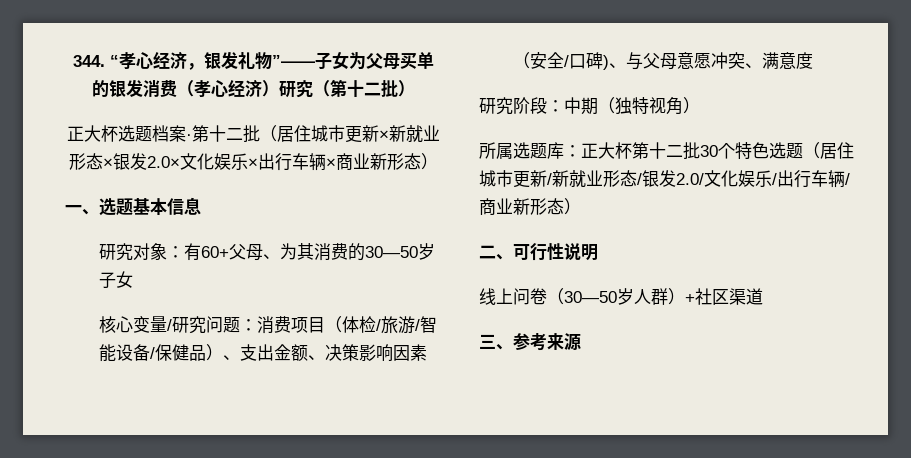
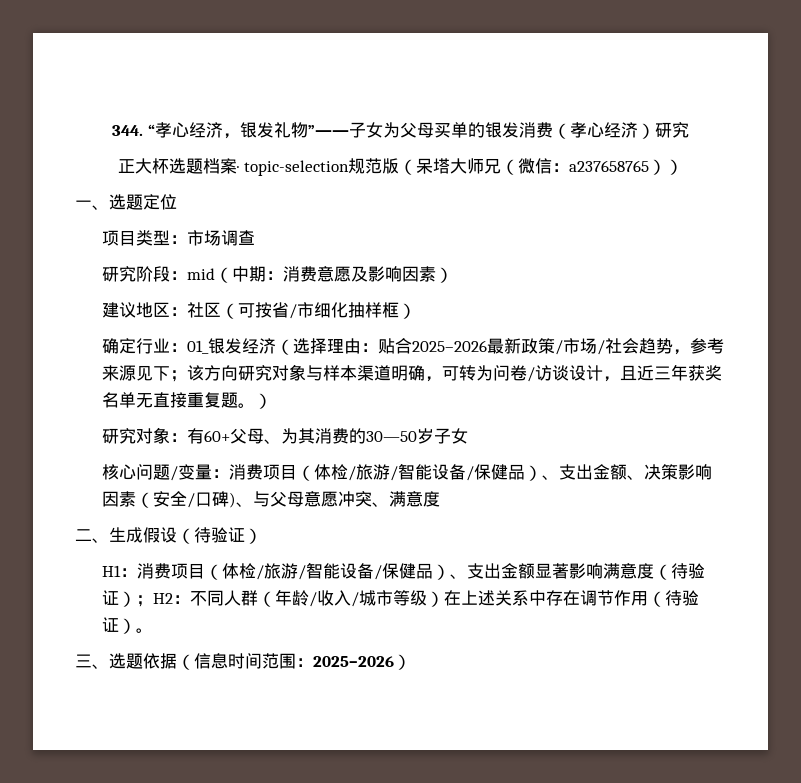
- 344. “孝心经济，银发礼物”——子女为父母买单的银发消费（孝心经济）研究（第十二批）
+ 344. “孝心经济，银发礼物”——子女为父母买单的银发消费（孝心经济）研究
- 正大杯选题档案·第十二批（居住城市更新×新就业形态×银发2.0×文化娱乐×出行车辆×商业新形态）
- 一、选题基本信息
+ 正大杯选题档案· topic-selection规范版（呆塔大师兄（微信：a237658765））
+ 一、选题定位
+ 项目类型：市场调查
+ 研究阶段：mid（中期：消费意愿及影响因素）
+ 建议地区：社区（可按省/市细化抽样框）
+ 确定行业：01_银发经济（选择理由：贴合2025–2026最新政策/市场/社会趋势，参考来源见下；该方向研究对象与样本渠道明确，可转为问卷/访谈设计，且近三年获奖名单无直接重复题。）
- 核心变量/研究问题：消费项目（体检/旅游/智能设备/保健品）、支出金额、决策影响因素（安全/口碑)、与父母意愿冲突、满意度
+ 核心问题/变量：消费项目（体检/旅游/智能设备/保健品）、支出金额、决策影响因素（安全/口碑)、与父母意愿冲突、满意度
- 研究阶段：中期（独特视角）
- 所属选题库：正大杯第十二批30个特色选题（居住城市更新/新就业形态/银发2.0/文化娱乐/出行车辆/商业新形态）
- 二、可行性说明
- 线上问卷（30—50岁人群）+社区渠道
- 三、参考来源
+ 二、生成假设（待验证）
+ H1：消费项目（体检/旅游/智能设备/保健品）、支出金额显著影响满意度（待验证）；H2：不同人群（年龄/收入/城市等级）在上述关系中存在调节作用（待验证）。
+ 三、选题依据（信息时间范围：2025–2026）

